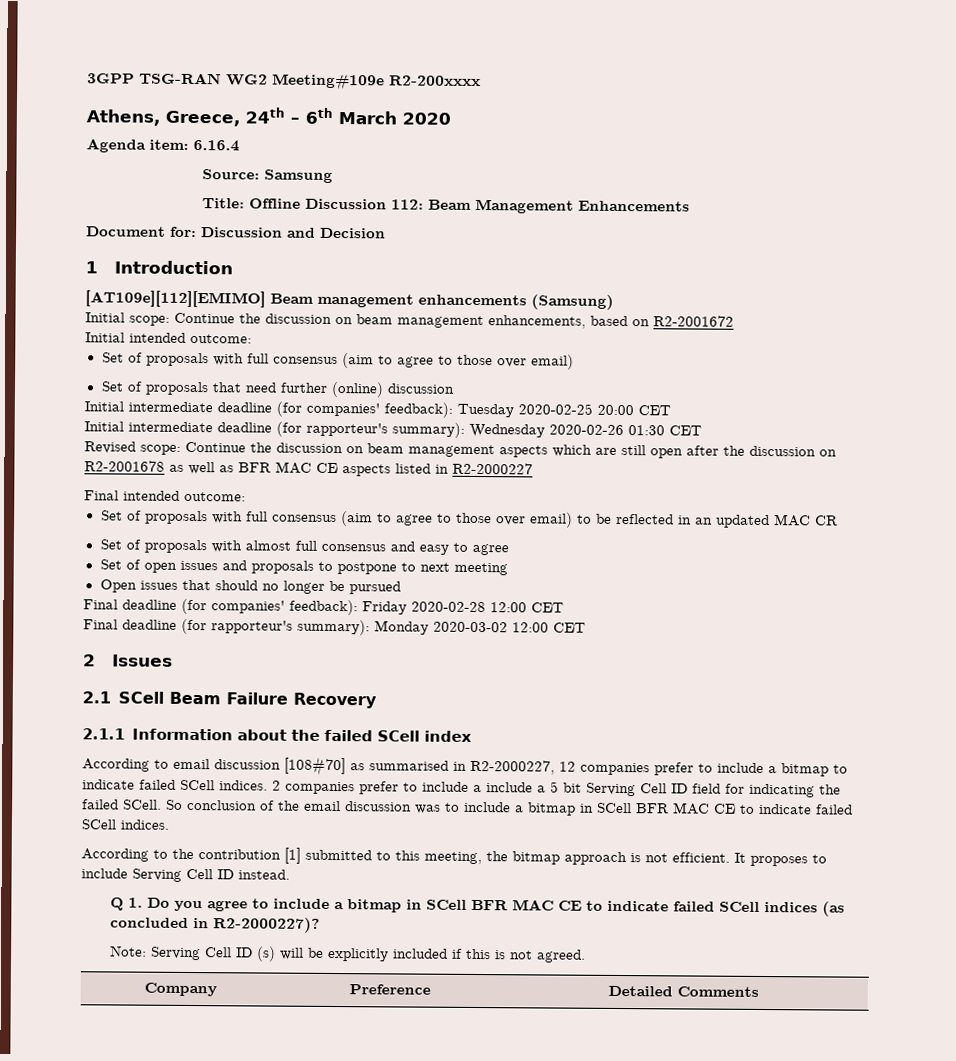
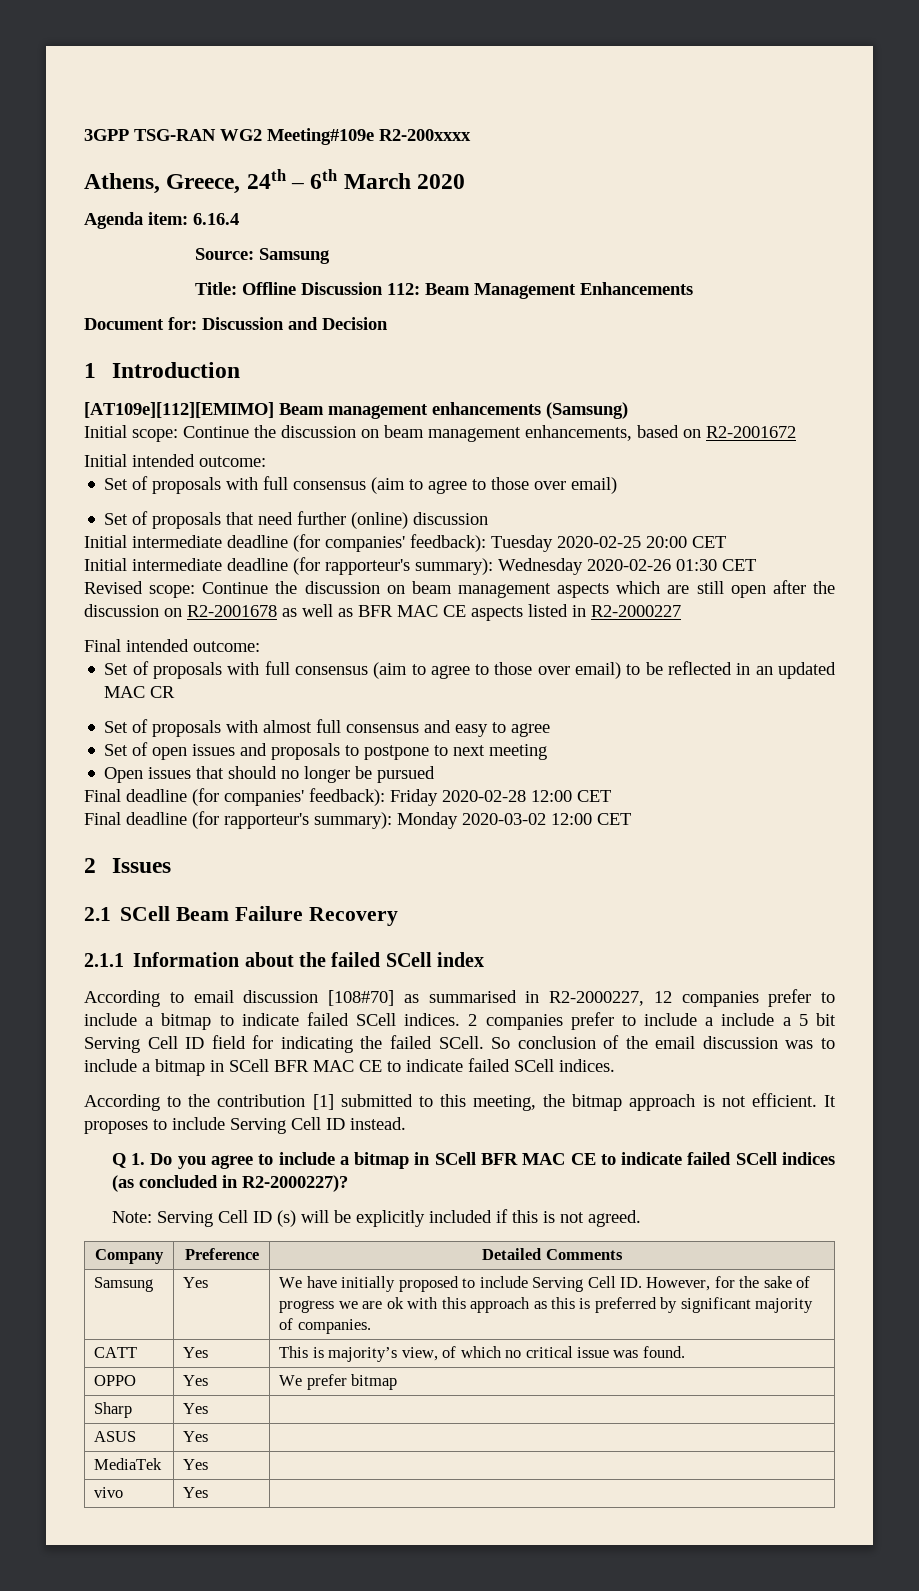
+ Samsung | Yes | We have initially proposed to include Serving Cell ID. However, for the sake of progress we are ok with this approach as this is preferred by significant majority of companies.
+ CATT | Yes | This is majority’s view, of which no critical issue was found.
+ OPPO | Yes | We prefer bitmap
+ Sharp | Yes |
+ ASUS | Yes |
+ MediaTek | Yes |
+ vivo | Yes |

